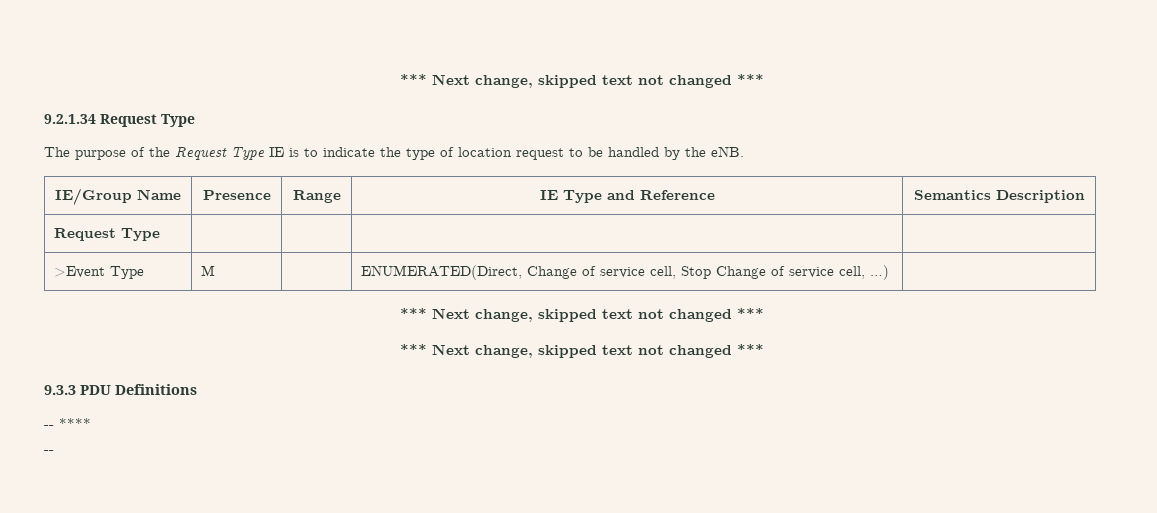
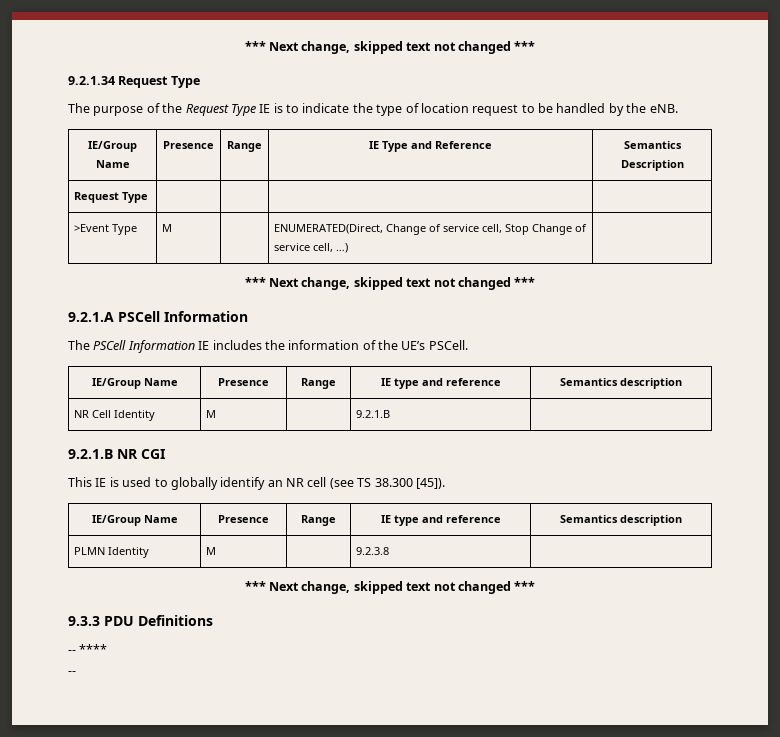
+ 9.2.1.A PSCell Information
+ The PSCell Information IE includes the information of the UE’s PSCell.
+ IE/Group Name | Presence | Range | IE type and reference | Semantics description
+ NR Cell Identity | M | | 9.2.1.B |
+ 9.2.1.B NR CGI
+ This IE is used to globally identify an NR cell (see TS 38.300 [45]).
+ IE/Group Name | Presence | Range | IE type and reference | Semantics description
+ PLMN Identity | M | | 9.2.3.8 |

